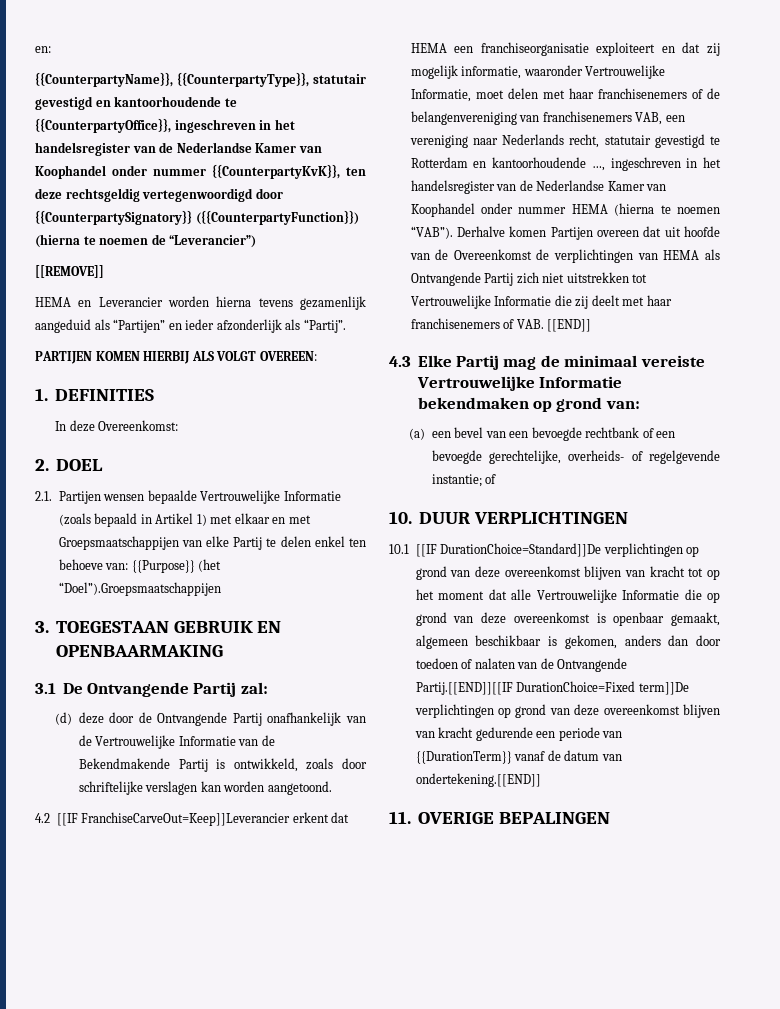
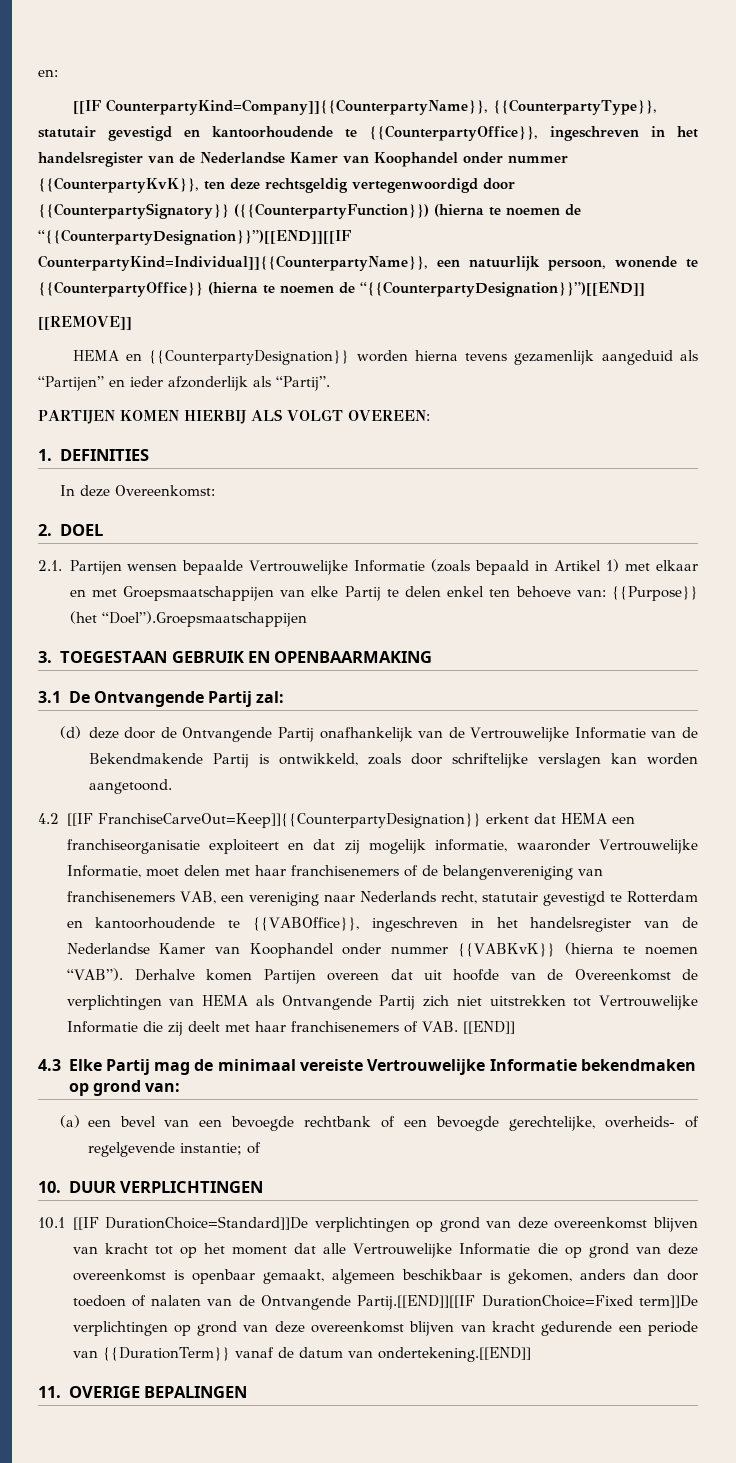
- {{CounterpartyName}}, {{CounterpartyType}}, statutair gevestigd en kantoorhoudende te {{CounterpartyOffice}}, ingeschreven in het handelsregister van de Nederlandse Kamer van Koophandel onder nummer {{CounterpartyKvK}}, ten deze rechtsgeldig vertegenwoordigd door {{CounterpartySignatory}} ({{CounterpartyFunction}}) (hierna te noemen de “Leverancier”)
+ [[IF CounterpartyKind=Company]]{{CounterpartyName}}, {{CounterpartyType}}, statutair gevestigd en kantoorhoudende te {{CounterpartyOffice}}, ingeschreven in het handelsregister van de Nederlandse Kamer van Koophandel onder nummer {{CounterpartyKvK}}, ten deze rechtsgeldig vertegenwoordigd door {{CounterpartySignatory}} ({{CounterpartyFunction}}) (hierna te noemen de “{{CounterpartyDesignation}}”)[[END]][[IF CounterpartyKind=Individual]]{{CounterpartyName}}, een natuurlijk persoon, wonende te {{CounterpartyOffice}} (hierna te noemen de “{{CounterpartyDesignation}}”)[[END]]
- HEMA en Leverancier worden hierna tevens gezamenlijk aangeduid als “Partijen” en ieder afzonderlijk als “Partij”.
+ HEMA en {{CounterpartyDesignation}} worden hierna tevens gezamenlijk aangeduid als “Partijen” en ieder afzonderlijk als “Partij”.
- 4.2 [[IF FranchiseCarveOut=Keep]]Leverancier erkent dat HEMA een franchiseorganisatie exploiteert en dat zij mogelijk informatie, waaronder Vertrouwelijke Informatie, moet delen met haar franchisenemers of de belangenvereniging van franchisenemers VAB, een vereniging naar Nederlands recht, statutair gevestigd te Rotterdam en kantoorhoudende …, ingeschreven in het handelsregister van de Nederlandse Kamer van Koophandel onder nummer HEMA (hierna te noemen “VAB”).
+ 4.2 [[IF FranchiseCarveOut=Keep]]{{CounterpartyDesignation}} erkent dat HEMA een franchiseorganisatie exploiteert en dat zij mogelijk informatie, waaronder Vertrouwelijke Informatie, moet delen met haar franchisenemers of de belangenvereniging van franchisenemers VAB, een vereniging naar Nederlands recht, statutair gevestigd te Rotterdam en kantoorhoudende te {{VABOffice}}, ingeschreven in het handelsregister van de Nederlandse Kamer van Koophandel onder nummer {{VABKvK}} (hierna te noemen “VAB”).

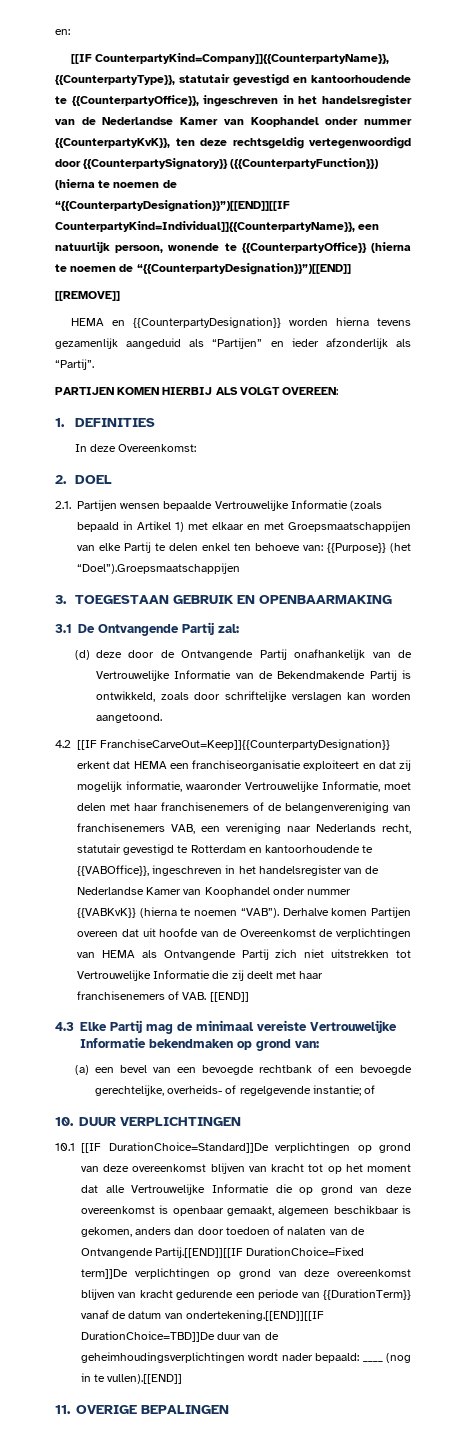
- 10.1 [[IF DurationChoice=Standard]]De verplichtingen op grond van deze overeenkomst blijven van kracht tot op het moment dat alle Vertrouwelijke Informatie die op grond van deze overeenkomst is openbaar gemaakt, algemeen beschikbaar is gekomen, anders dan door toedoen of nalaten van de Ontvangende Partij.[[END]][[IF DurationChoice=Fixed term]]De verplichtingen op grond van deze overeenkomst blijven van kracht gedurende een periode van {{DurationTerm}} vanaf de datum van ondertekening.[[END]]
+ 10.1 [[IF DurationChoice=Standard]]De verplichtingen op grond van deze overeenkomst blijven van kracht tot op het moment dat alle Vertrouwelijke Informatie die op grond van deze overeenkomst is openbaar gemaakt, algemeen beschikbaar is gekomen, anders dan door toedoen of nalaten van de Ontvangende Partij.[[END]][[IF DurationChoice=Fixed term]]De verplichtingen op grond van deze overeenkomst blijven van kracht gedurende een periode van {{DurationTerm}} vanaf de datum van ondertekening.[[END]][[IF DurationChoice=TBD]]De duur van de geheimhoudingsverplichtingen wordt nader bepaald: ____ (nog in te vullen).[[END]]

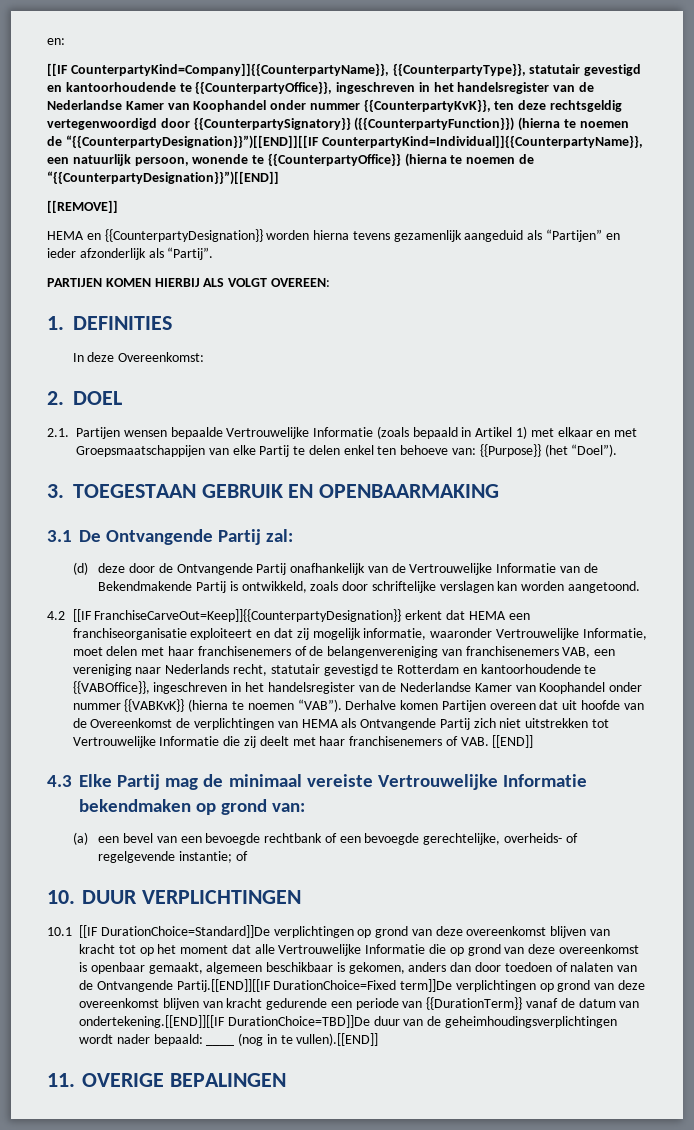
- 2.1. Partijen wensen bepaalde Vertrouwelijke Informatie (zoals bepaald in Artikel 1) met elkaar en met Groepsmaatschappijen van elke Partij te delen enkel ten behoeve van: {{Purpose}} (het “Doel”).Groepsmaatschappijen
+ 2.1. Partijen wensen bepaalde Vertrouwelijke Informatie (zoals bepaald in Artikel 1) met elkaar en met Groepsmaatschappijen van elke Partij te delen enkel ten behoeve van: {{Purpose}} (het “Doel”).

